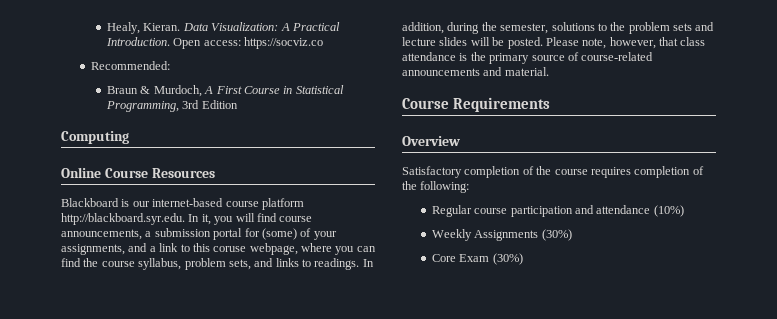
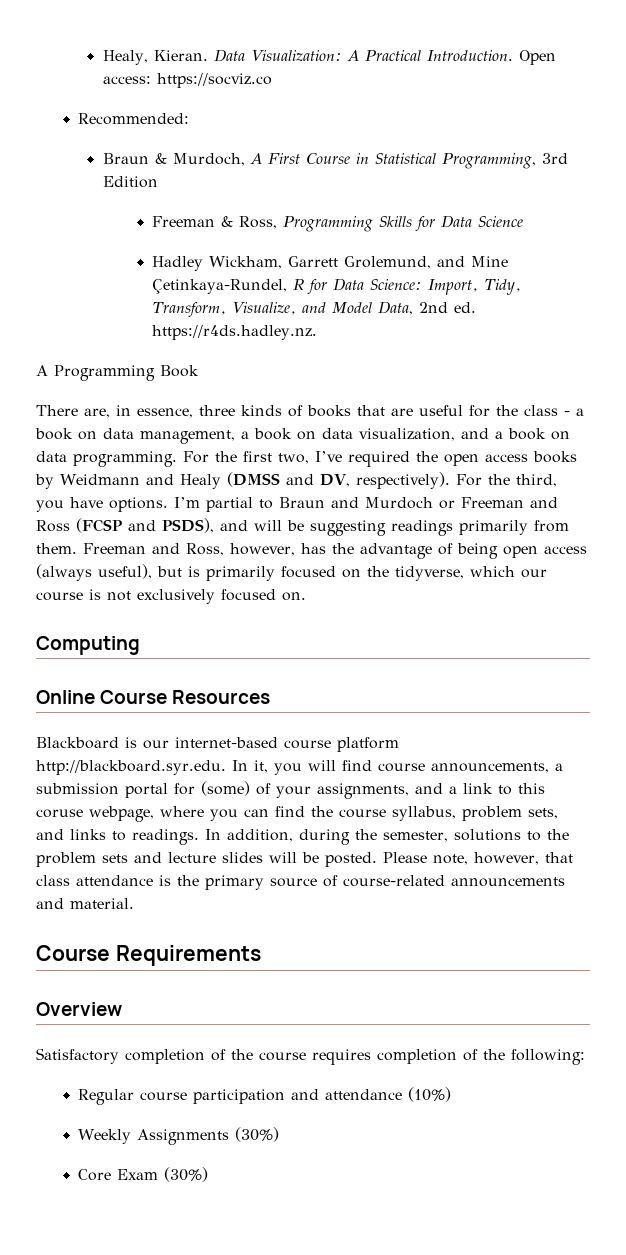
+ Freeman & Ross, Programming Skills for Data Science
+ Hadley Wickham, Garrett Grolemund, and Mine Çetinkaya-Rundel, R for Data Science: Import, Tidy, Transform, Visualize, and Model Data, 2nd ed. https://r4ds.hadley.nz.
+ A Programming Book
+ There are, in essence, three kinds of books that are useful for the class - a book on data management, a book on data visualization, and a book on data programming. For the first two, I’ve required the open access books by Weidmann and Healy (DMSS and DV, respectively). For the third, you have options. I’m partial to Braun and Murdoch or Freeman and Ross (FCSP and PSDS), and will be suggesting readings primarily from them. Freeman and Ross, however, has the advantage of being open access (always useful), but is primarily focused on the tidyverse, which our course is not exclusively focused on.

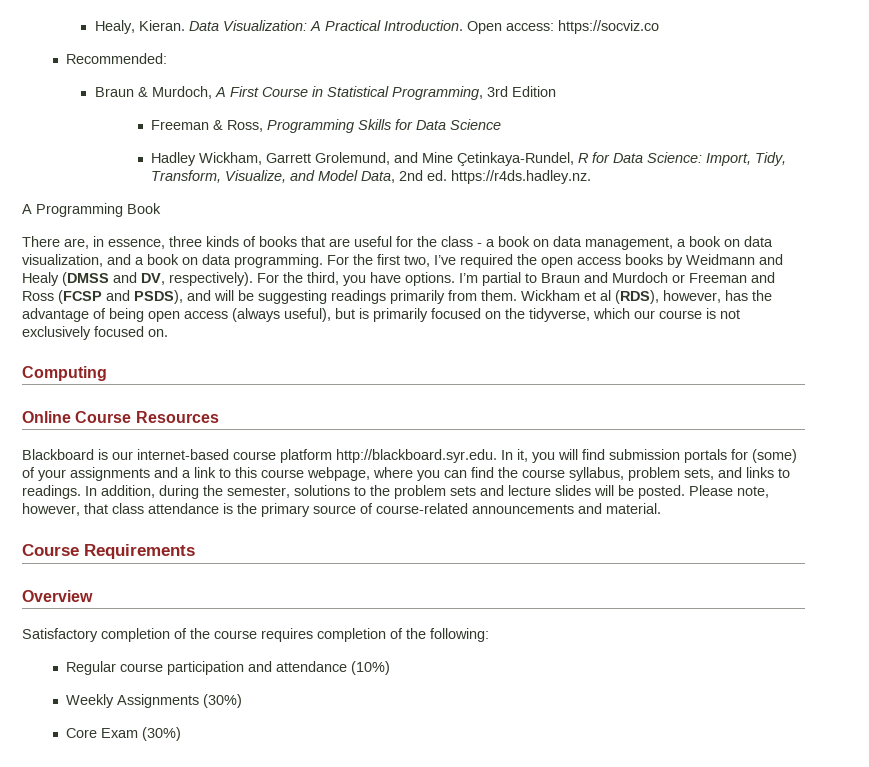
- Freeman and Ross, however, has the advantage of being open access (always useful), but is primarily focused on the tidyverse, which our course is not exclusively focused on.
+ Wickham et al (RDS), however, has the advantage of being open access (always useful), but is primarily focused on the tidyverse, which our course is not exclusively focused on.
- Blackboard is our internet-based course platform http://blackboard.syr.edu. In it, you will find course announcements, a submission portal for (some) of your assignments, and a link to this coruse webpage, where you can find the course syllabus, problem sets, and links to readings.
+ Blackboard is our internet-based course platform http://blackboard.syr.edu. In it, you will find submission portals for (some) of your assignments and a link to this course webpage, where you can find the course syllabus, problem sets, and links to readings.

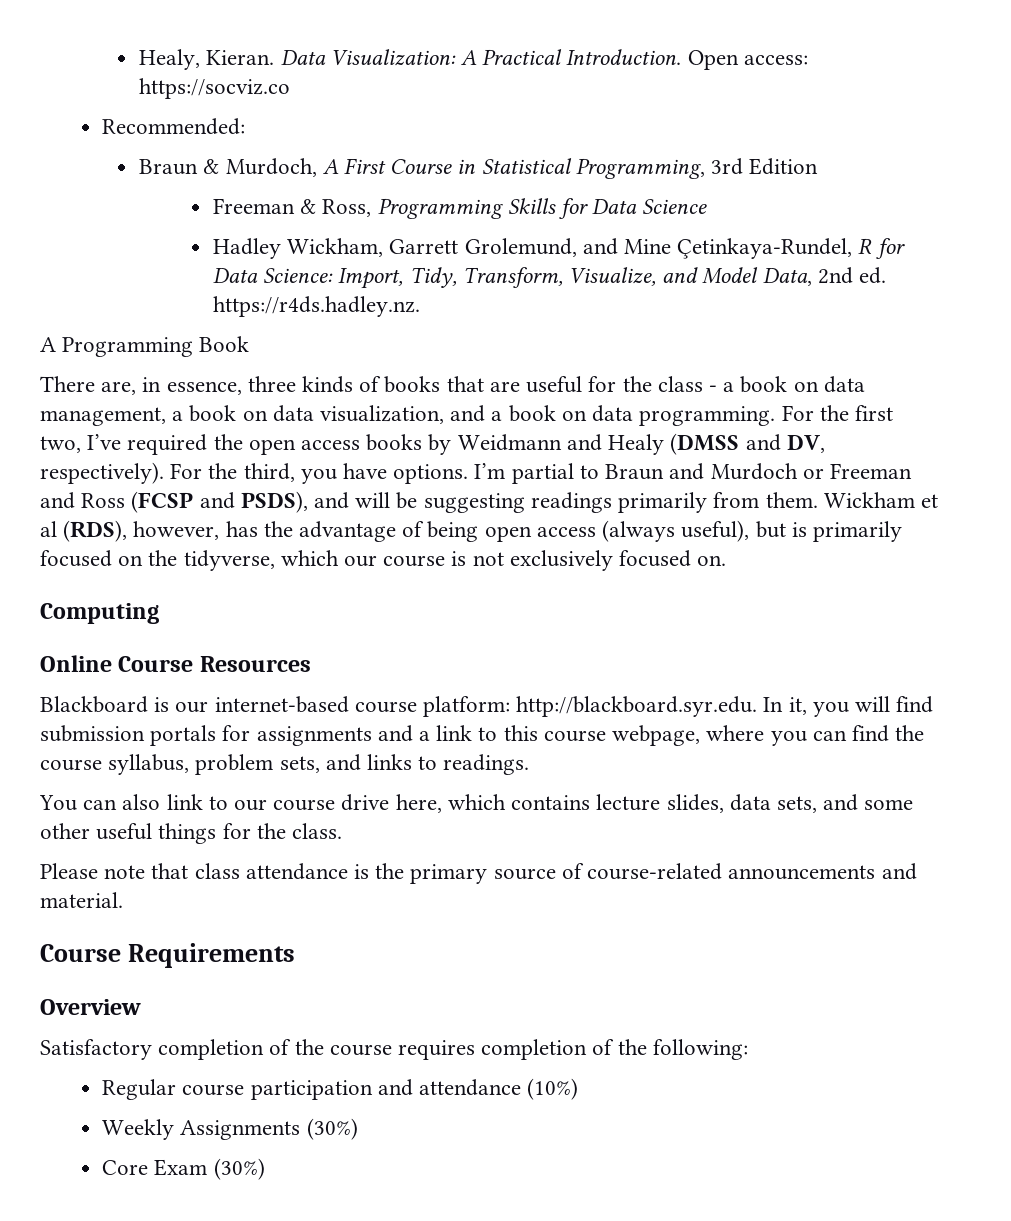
- Blackboard is our internet-based course platform http://blackboard.syr.edu. In it, you will find submission portals for (some) of your assignments and a link to this course webpage, where you can find the course syllabus, problem sets, and links to readings. In addition, during the semester, solutions to the problem sets and lecture slides will be posted. Please note, however, that class attendance is the primary source of course-related announcements and material.
+ Blackboard is our internet-based course platform: http://blackboard.syr.edu. In it, you will find submission portals for assignments and a link to this course webpage, where you can find the course syllabus, problem sets, and links to readings.
+ You can also link to our course drive here, which contains lecture slides, data sets, and some other useful things for the class.
+ Please note that class attendance is the primary source of course-related announcements and material.

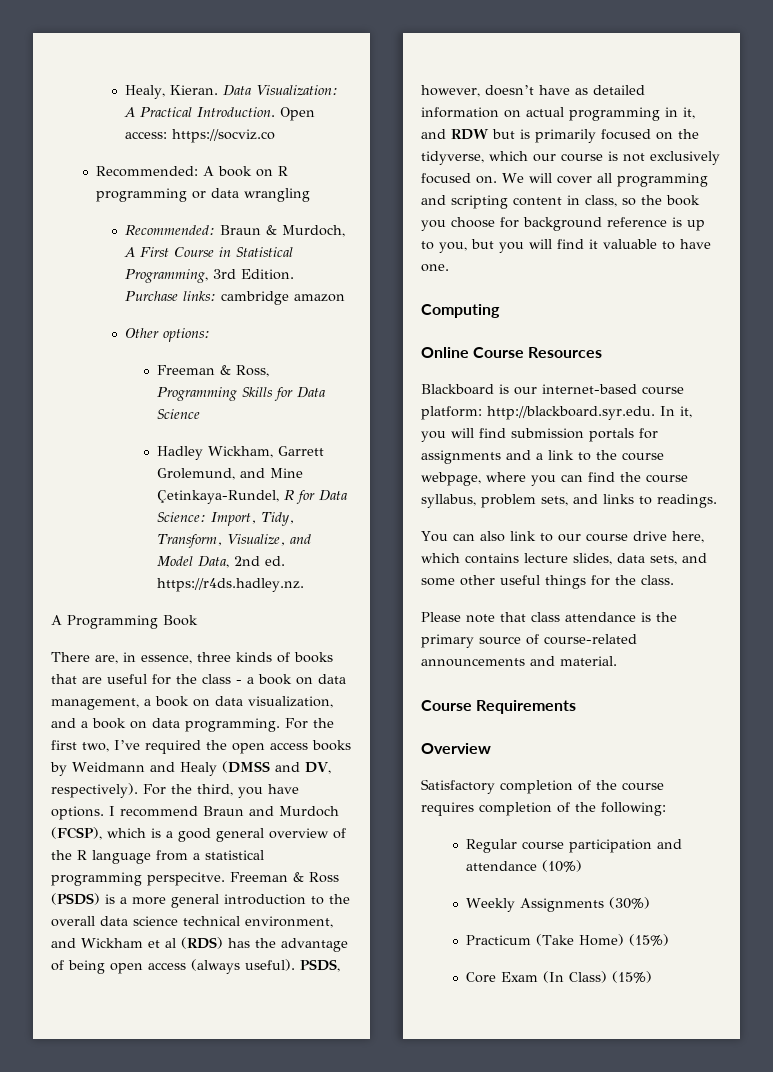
- Recommended:
- Braun & Murdoch, A First Course in Statistical Programming, 3rd Edition
+ Recommended: A book on R programming or data wrangling
+ Recommended: Braun & Murdoch, A First Course in Statistical Programming, 3rd Edition. Purchase links: cambridge amazon
+ Other options:
- I’m partial to Braun and Murdoch or Freeman and Ross (FCSP and PSDS), and will be suggesting readings primarily from them. Wickham et al (RDS), however, has the advantage of being open access (always useful), but is primarily focused on the tidyverse, which our course is not exclusively focused on.
+ I recommend Braun and Murdoch (FCSP), which is a good general overview of the R language from a statistical programming perspecitve. Freeman & Ross (PSDS) is a more general introduction to the overall data science technical environment, and Wickham et al (RDS) has the advantage of being open access (always useful). PSDS, however, doesn’t have as detailed information on actual programming in it, and RDW but is primarily focused on the tidyverse, which our course is not exclusively focused on. We will cover all programming and scripting content in class, so the book you choose for background reference is up to you, but you will find it valuable to have one.
- Blackboard is our internet-based course platform: http://blackboard.syr.edu. In it, you will find submission portals for assignments and a link to this course webpage, where you can find the course syllabus, problem sets, and links to readings.
+ Blackboard is our internet-based course platform: http://blackboard.syr.edu. In it, you will find submission portals for assignments and a link to the course webpage, where you can find the course syllabus, problem sets, and links to readings.
+ Practicum (Take Home) (15%)
- Core Exam (30%)
+ Core Exam (In Class) (15%)

